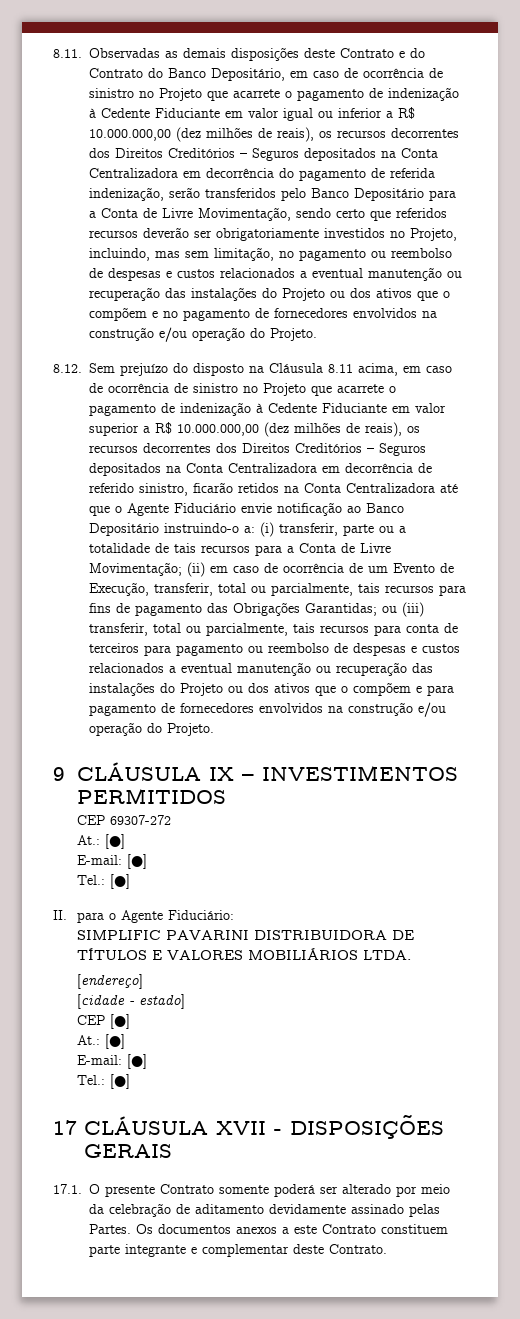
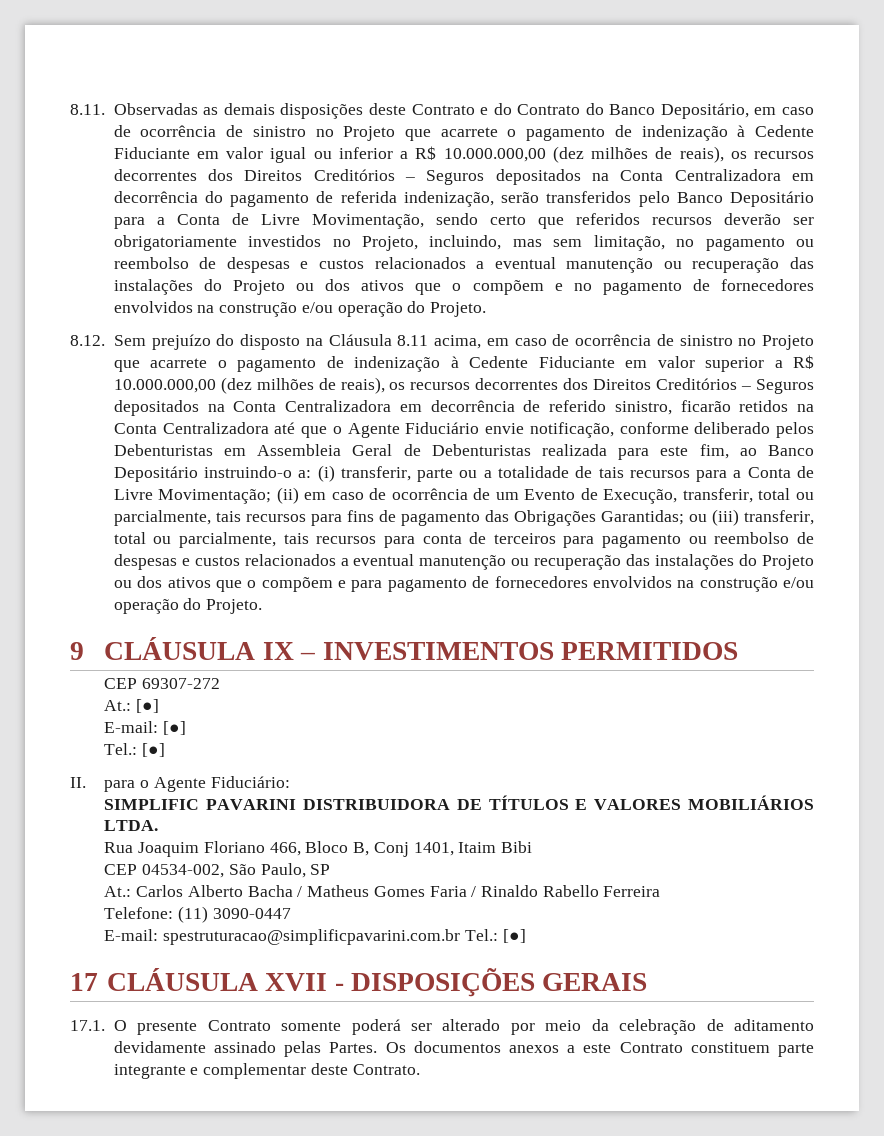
- 8.12. Sem prejuízo do disposto na Cláusula 8.11 acima, em caso de ocorrência de sinistro no Projeto que acarrete o pagamento de indenização à Cedente Fiduciante em valor superior a R$ 10.000.000,00 (dez milhões de reais), os recursos decorrentes dos Direitos Creditórios – Seguros depositados na Conta Centralizadora em decorrência de referido sinistro, ficarão retidos na Conta Centralizadora até que o Agente Fiduciário envie notificação ao Banco Depositário instruindo-o a:
+ 8.12. Sem prejuízo do disposto na Cláusula 8.11 acima, em caso de ocorrência de sinistro no Projeto que acarrete o pagamento de indenização à Cedente Fiduciante em valor superior a R$ 10.000.000,00 (dez milhões de reais), os recursos decorrentes dos Direitos Creditórios – Seguros depositados na Conta Centralizadora em decorrência de referido sinistro, ficarão retidos na Conta Centralizadora até que o Agente Fiduciário envie notificação, conforme deliberado pelos Debenturistas em Assembleia Geral de Debenturistas realizada para este fim, ao Banco Depositário instruindo-o a:
- [endereço]
- [cidade - estado]
- CEP [●]
- At.: [●]
- E-mail: [●]
- Tel.: [●]
+ Rua Joaquim Floriano 466, Bloco B, Conj 1401, Itaim Bibi
+ CEP 04534-002, São Paulo, SP
+ At.: Carlos Alberto Bacha / Matheus Gomes Faria / Rinaldo Rabello Ferreira
+ Telefone: (11) 3090-0447
+ E-mail: spestruturacao@simplificpavarini.com.br Tel.: [●]

